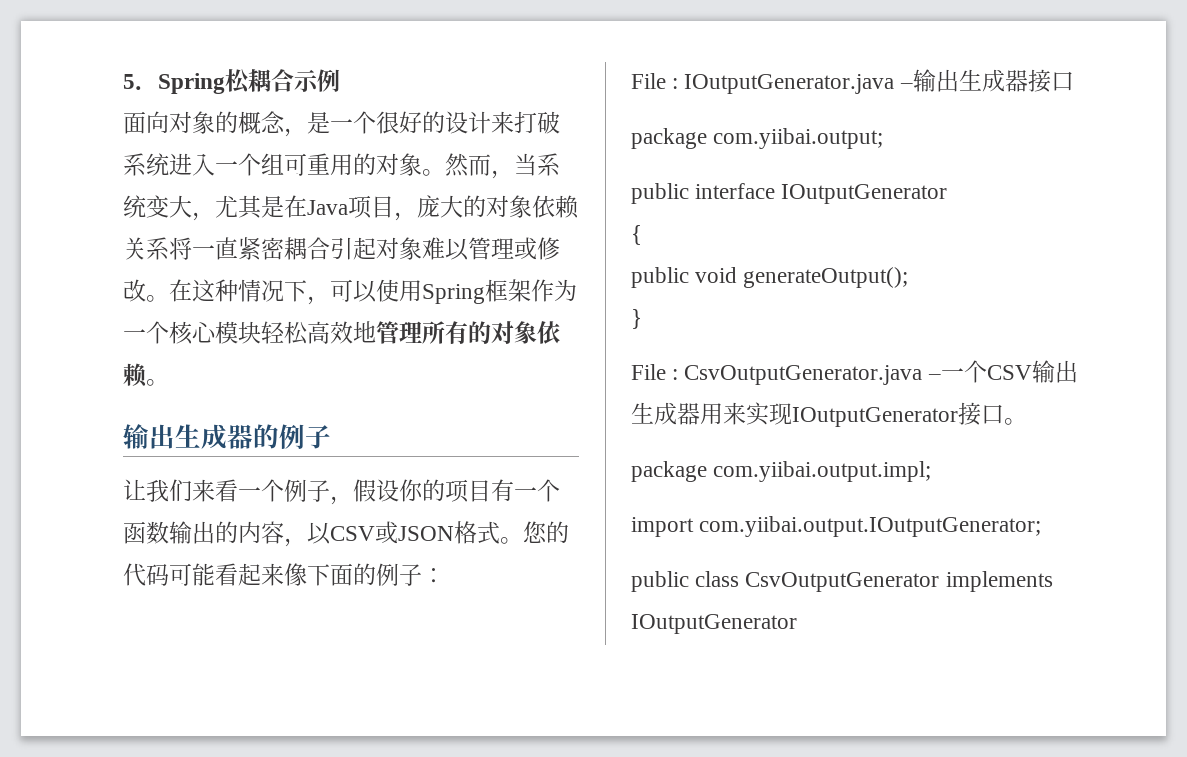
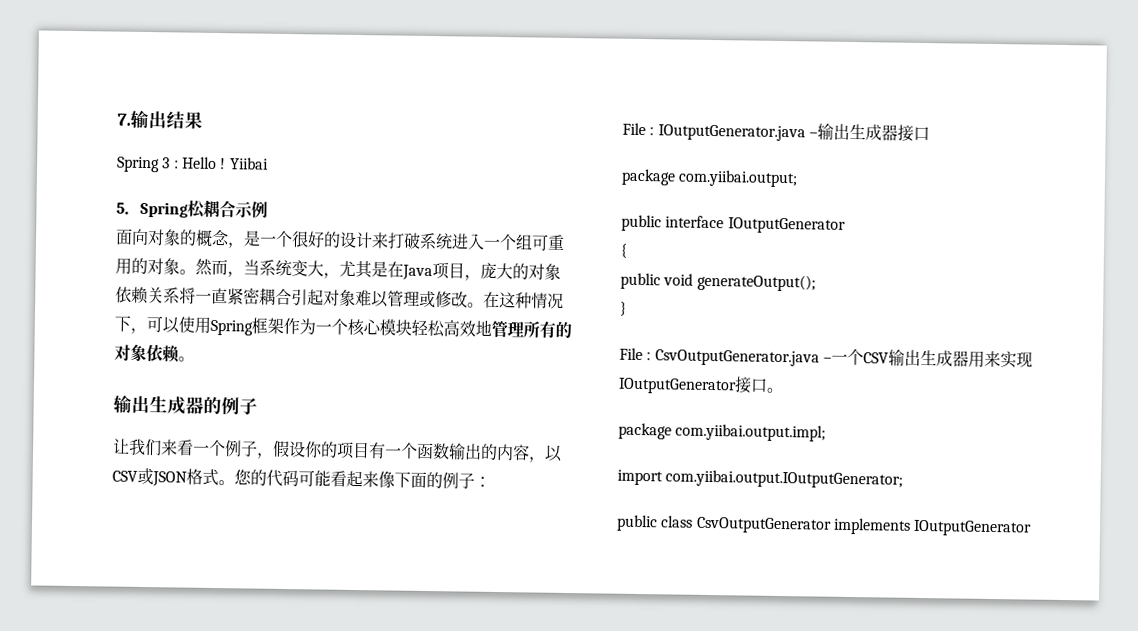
+ 7.输出结果
+ Spring 3 : Hello ! Yiibai

